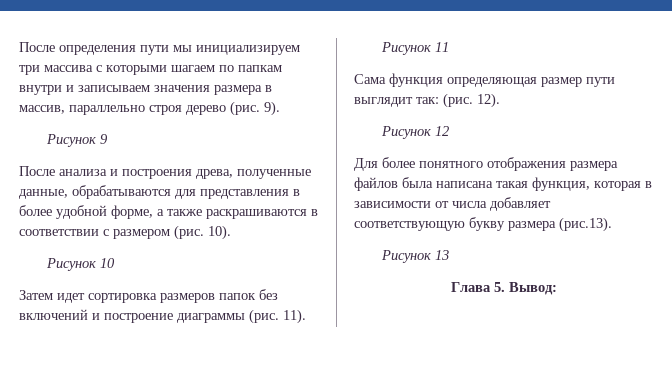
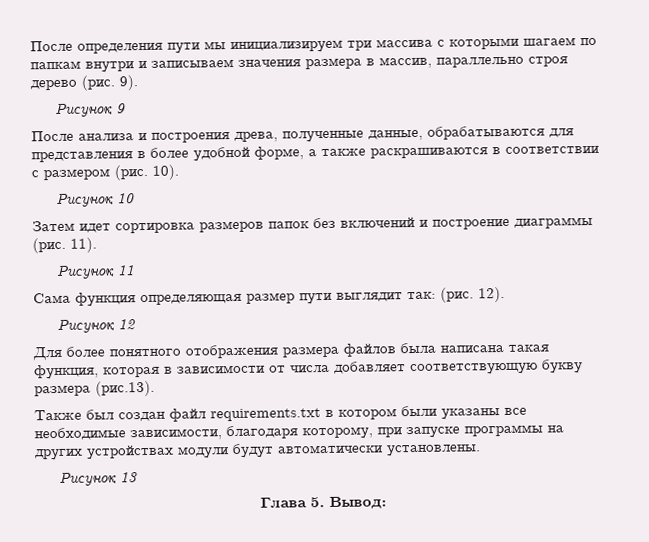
+ Также был создан файл requirements.txt в котором были указаны все необходимые зависимости, благодаря которому, при запуске программы на других устройствах модули будут автоматически установлены.

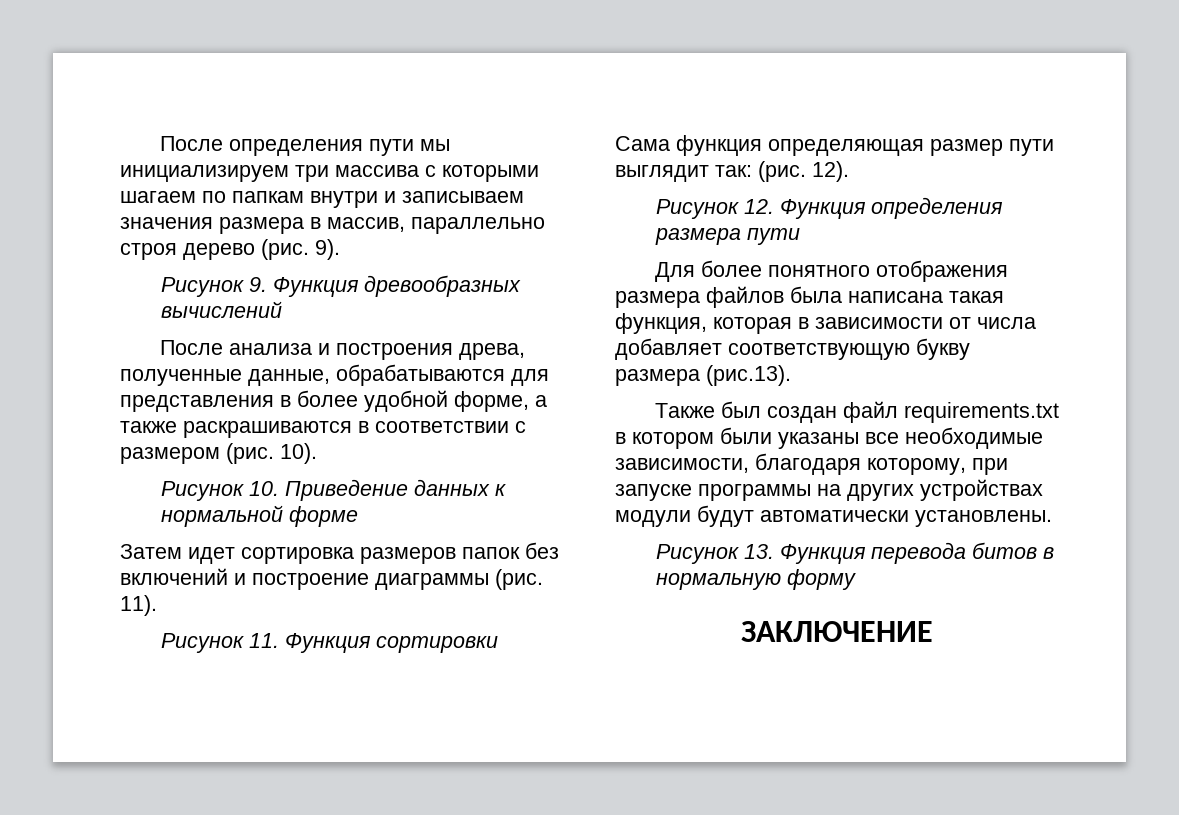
- Рисунок 9
+ Рисунок 9. Функция древообразных вычислений
- Рисунок 10
+ Рисунок 10. Приведение данных к нормальной форме
- Рисунок 11
+ Рисунок 11. Функция сортировки
- Рисунок 12
+ Рисунок 12. Функция определения размера пути
- Рисунок 13
- Глава 5. Вывод:
+ Рисунок 13. Функция перевода битов в нормальную форму
+ ЗАКЛЮЧЕНИЕ

